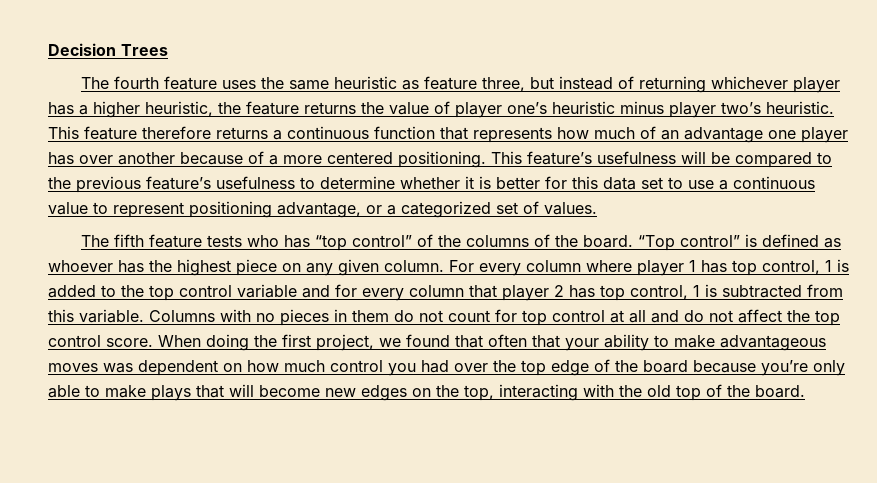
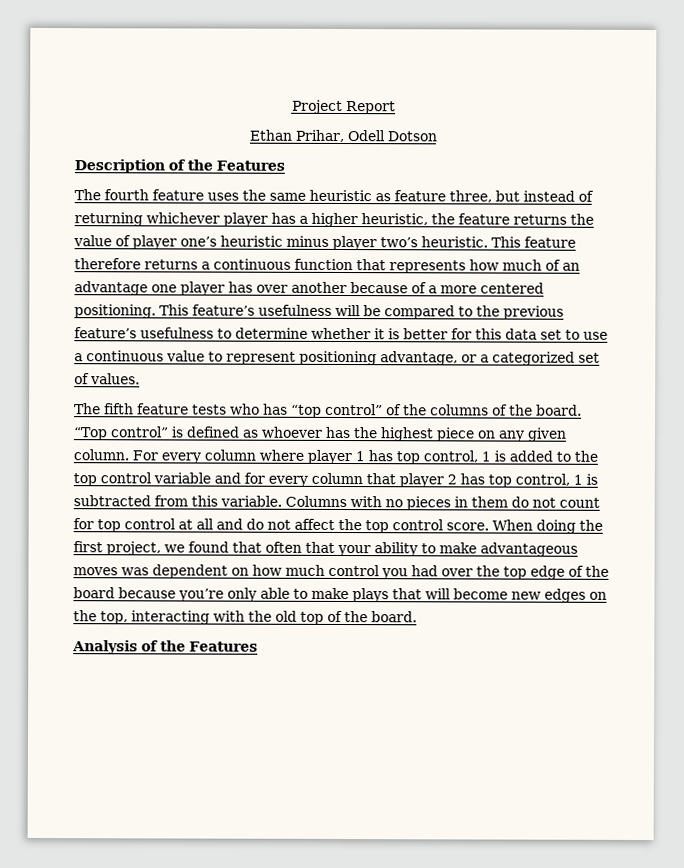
- Decision Trees
+ Project Report
+ Ethan Prihar, Odell Dotson
+ Description of the Features
+ Analysis of the Features

